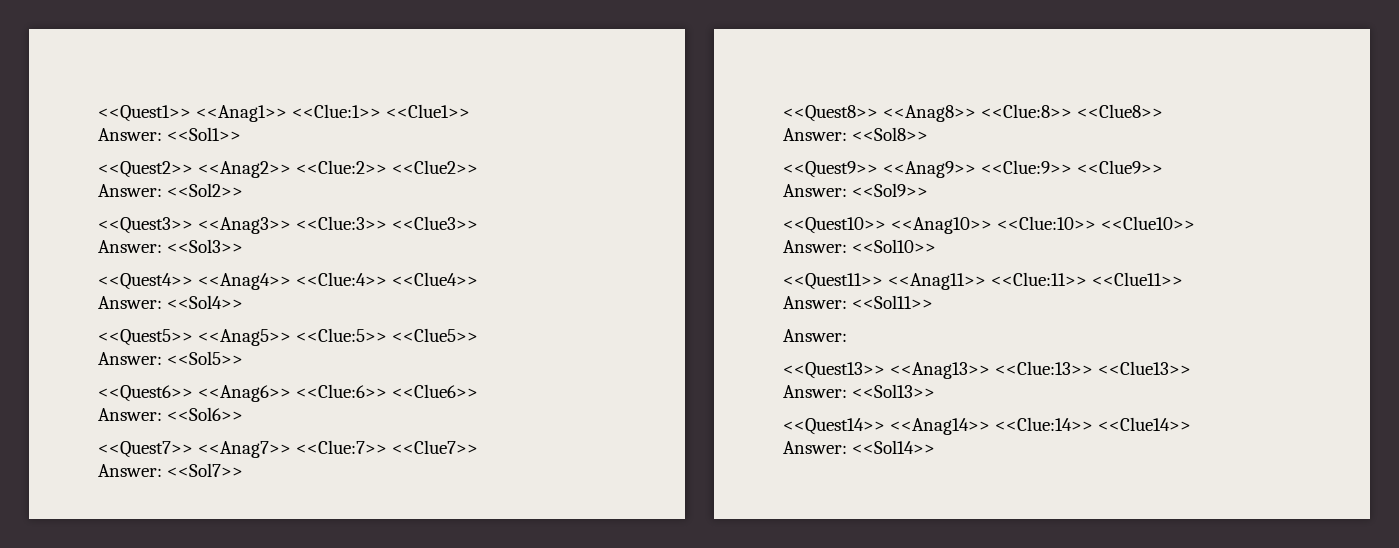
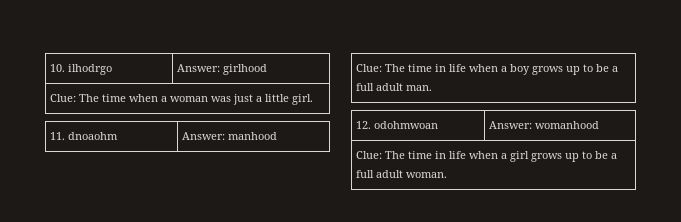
- <<Quest1>> <<Anag1>> <<Clue:1>> <<Clue1>>
- Answer: <<Sol1>>
- <<Quest2>> <<Anag2>> <<Clue:2>> <<Clue2>>
- Answer: <<Sol2>>
- <<Quest3>> <<Anag3>> <<Clue:3>> <<Clue3>>
- Answer: <<Sol3>>
- <<Quest4>> <<Anag4>> <<Clue:4>> <<Clue4>>
- Answer: <<Sol4>>
- <<Quest5>> <<Anag5>> <<Clue:5>> <<Clue5>>
- Answer: <<Sol5>>
- <<Quest6>> <<Anag6>> <<Clue:6>> <<Clue6>>
- Answer: <<Sol6>>
- <<Quest7>> <<Anag7>> <<Clue:7>> <<Clue7>>
- Answer: <<Sol7>>
- <<Quest8>> <<Anag8>> <<Clue:8>> <<Clue8>>
- Answer: <<Sol8>>
- <<Quest9>> <<Anag9>> <<Clue:9>> <<Clue9>>
- Answer: <<Sol9>>
- <<Quest10>> <<Anag10>> <<Clue:10>> <<Clue10>>
- Answer: <<Sol10>>
- <<Quest11>> <<Anag11>> <<Clue:11>> <<Clue11>>
- Answer: <<Sol11>>
- Answer:
- <<Quest13>> <<Anag13>> <<Clue:13>> <<Clue13>>
- Answer: <<Sol13>>
- <<Quest14>> <<Anag14>> <<Clue:14>> <<Clue14>>
- Answer: <<Sol14>>
+ 10. ilhodrgo | Answer: girlhood
+ Clue: The time when a woman was just a little girl.
+ 11. dnoaohm | Answer: manhood
+ Clue: The time in life when a boy grows up to be a full adult man.
+ 12. odohmwoan | Answer: womanhood
+ Clue: The time in life when a girl grows up to be a full adult woman.

